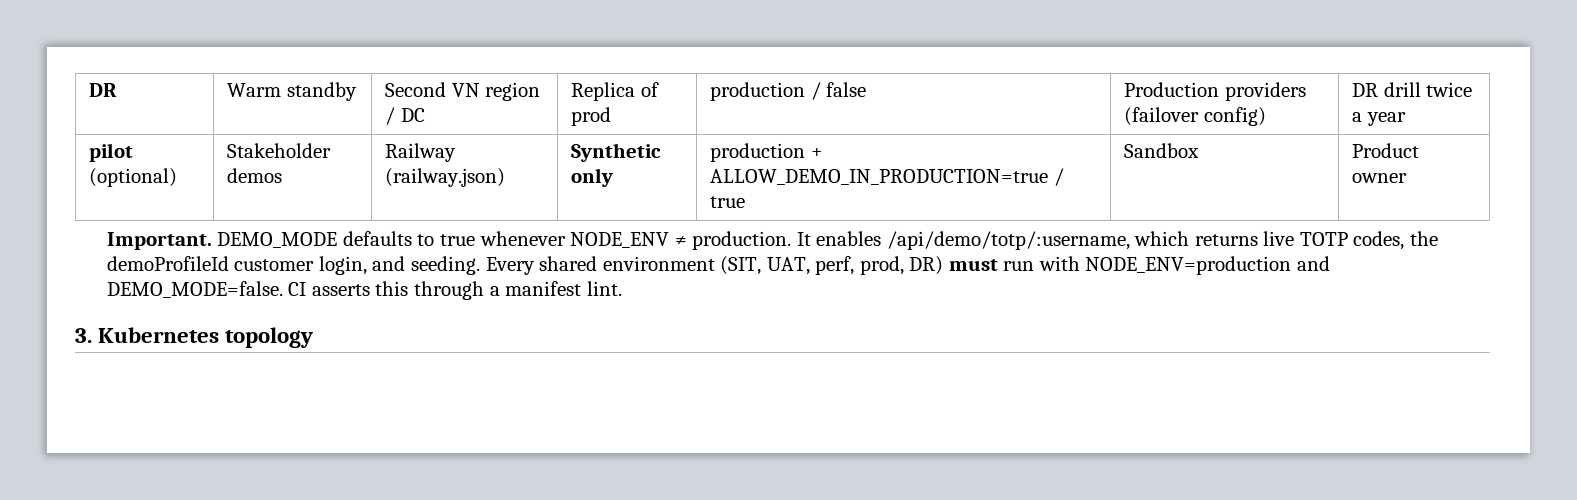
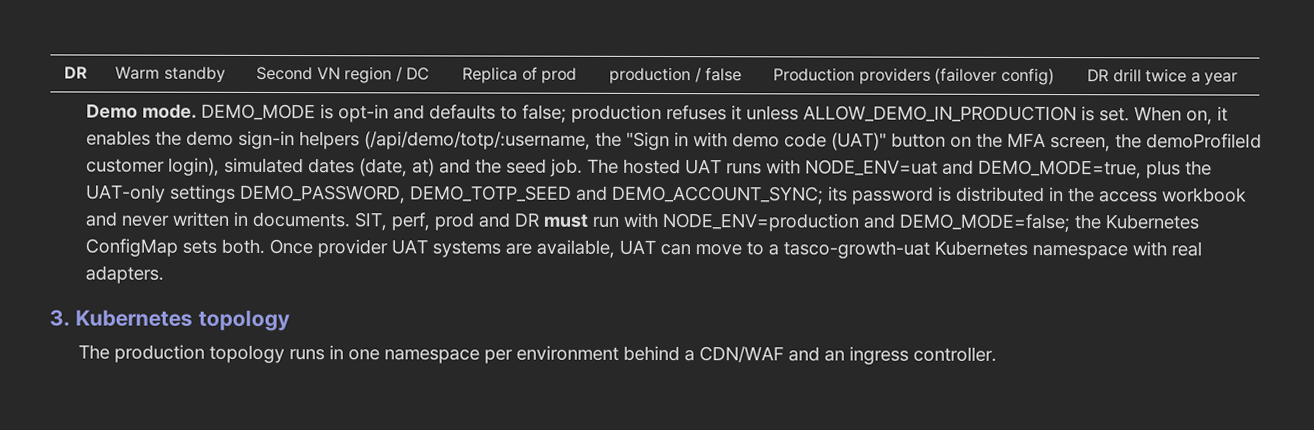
- pilot (optional) | Stakeholder demos | Railway (railway.json) | Synthetic only | production + ALLOW_DEMO_IN_PRODUCTION=true / true | Sandbox | Product owner
- Important. DEMO_MODE defaults to true whenever NODE_ENV ≠ production. It enables /api/demo/totp/:username, which returns live TOTP codes, the demoProfileId customer login, and seeding. Every shared environment (SIT, UAT, perf, prod, DR) must run with NODE_ENV=production and DEMO_MODE=false. CI asserts this through a manifest lint.
+ Demo mode. DEMO_MODE is opt-in and defaults to false; production refuses it unless ALLOW_DEMO_IN_PRODUCTION is set. When on, it enables the demo sign-in helpers (/api/demo/totp/:username, the "Sign in with demo code (UAT)" button on the MFA screen, the demoProfileId customer login), simulated dates (date, at) and the seed job. The hosted UAT runs with NODE_ENV=uat and DEMO_MODE=true, plus the UAT-only settings DEMO_PASSWORD, DEMO_TOTP_SEED and DEMO_ACCOUNT_SYNC; its password is distributed in the access workbook and never written in documents. SIT, perf, prod and DR must run with NODE_ENV=production and DEMO_MODE=false; the Kubernetes ConfigMap sets both. Once provider UAT systems are available, UAT can move to a tasco-growth-uat Kubernetes namespace with real adapters.
  3. Kubernetes topology
+ The production topology runs in one namespace per environment behind a CDN/WAF and an ingress controller.

